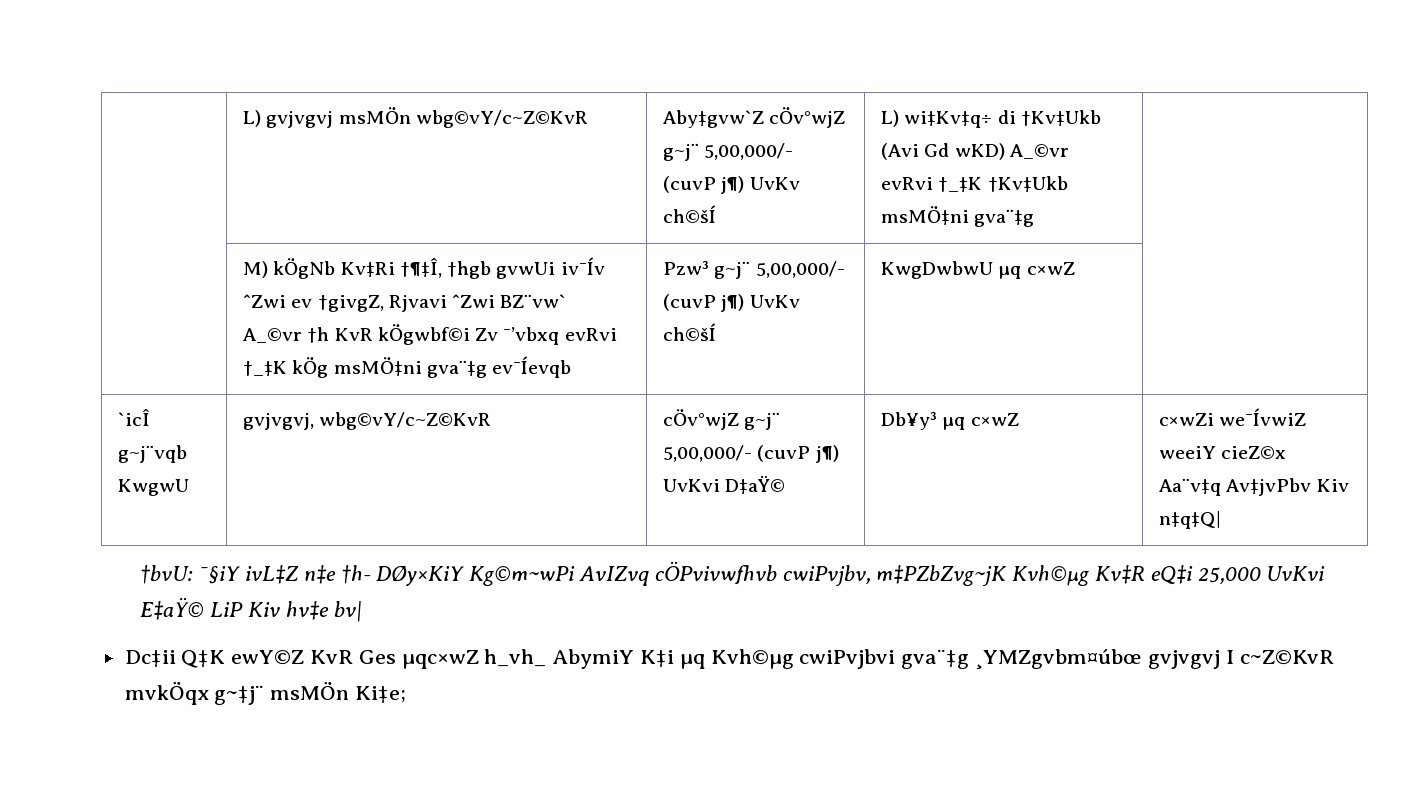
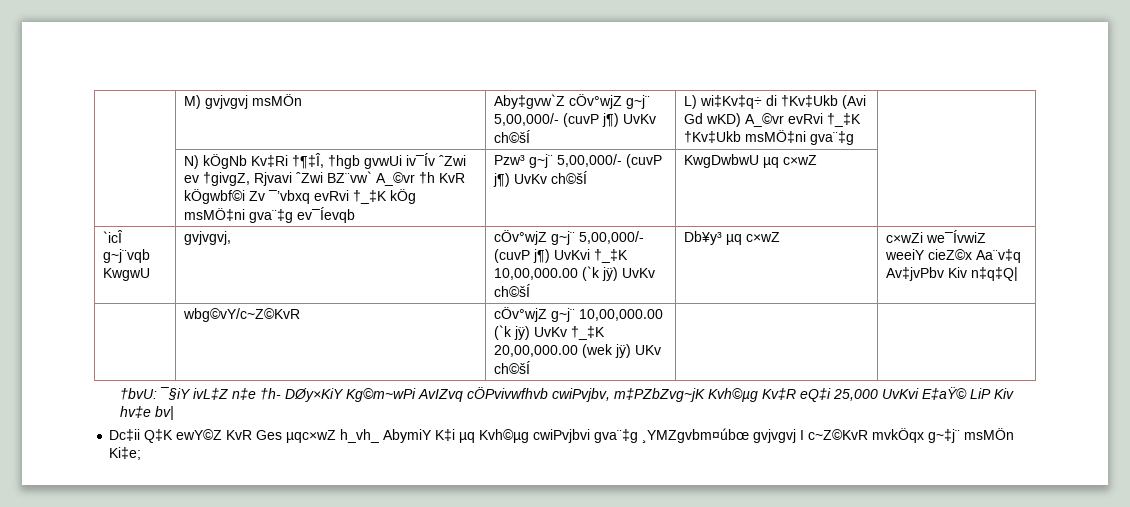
- | L) gvjvgvj msMÖn wbg©vY/c~Z©KvR | Aby‡gvw`Z cÖv°wjZ g~j¨ 5,00,000/- (cuvP j¶) UvKv ch©šÍ | L) wi‡Kv‡q÷ di †Kv‡Ukb (Avi Gd wKD) A_©vr evRvi †_‡K †Kv‡Ukb msMÖ‡ni gva¨‡g |
+ | M) gvjvgvj msMÖn | Aby‡gvw`Z cÖv°wjZ g~j¨ 5,00,000/- (cuvP j¶) UvKv ch©šÍ | L) wi‡Kv‡q÷ di †Kv‡Ukb (Avi Gd wKD) A_©vr evRvi †_‡K †Kv‡Ukb msMÖ‡ni gva¨‡g |
- | M) kÖgNb Kv‡Ri †¶‡Î, †hgb gvwUi iv¯Ív ˆZwi ev †givgZ, Rjvavi ˆZwi BZ¨vw` A_©vr †h KvR kÖgwbf©i Zv ¯’vbxq evRvi †_‡K kÖg msMÖ‡ni gva¨‡g ev¯Íevqb | Pzw³ g~j¨ 5,00,000/- (cuvP j¶) UvKv ch©šÍ | KwgDwbwU µq c×wZ |
+ | N) kÖgNb Kv‡Ri †¶‡Î, †hgb gvwUi iv¯Ív ˆZwi ev †givgZ, Rjvavi ˆZwi BZ¨vw` A_©vr †h KvR kÖgwbf©i Zv ¯’vbxq evRvi †_‡K kÖg msMÖ‡ni gva¨‡g ev¯Íevqb | Pzw³ g~j¨ 5,00,000/- (cuvP j¶) UvKv ch©šÍ | KwgDwbwU µq c×wZ |
- `icÎ g~j¨vqb KwgwU | gvjvgvj, wbg©vY/c~Z©KvR | cÖv°wjZ g~j¨ 5,00,000/- (cuvP j¶) UvKvi D‡aŸ© | Db¥y³ µq c×wZ | c×wZi we¯ÍvwiZ weeiY cieZ©x Aa¨v‡q Av‡jvPbv Kiv n‡q‡Q|
+ `icÎ g~j¨vqb KwgwU | gvjvgvj, | cÖv°wjZ g~j¨ 5,00,000/- (cuvP j¶) UvKvi †_‡K 10,00,000.00 (`k jÿ) UvKv ch©šÍ | Db¥y³ µq c×wZ | c×wZi we¯ÍvwiZ weeiY cieZ©x Aa¨v‡q Av‡jvPbv Kiv n‡q‡Q|
+ | wbg©vY/c~Z©KvR | cÖv°wjZ g~j¨ 10,00,000.00 (`k jÿ) UvKv †_‡K 20,00,000.00 (wek jÿ) UKv ch©šÍ | |

